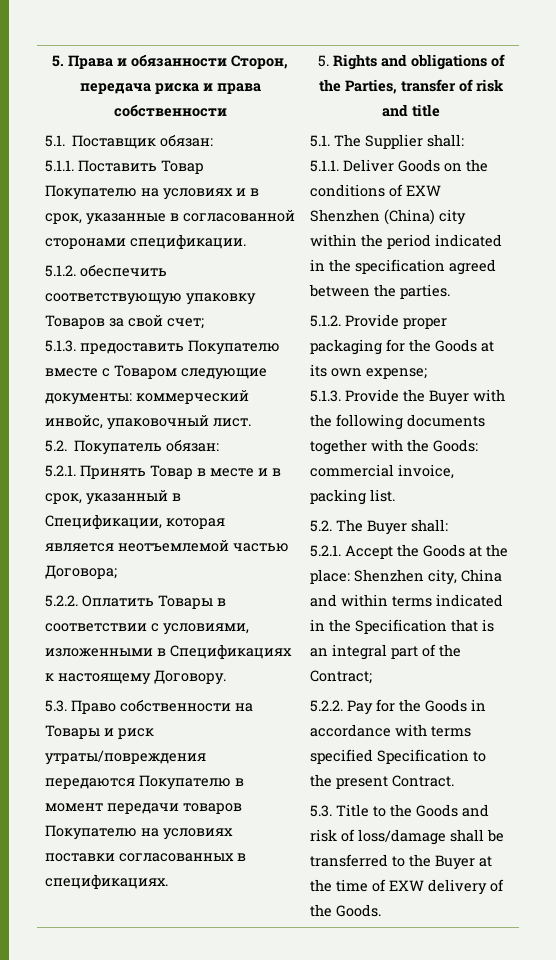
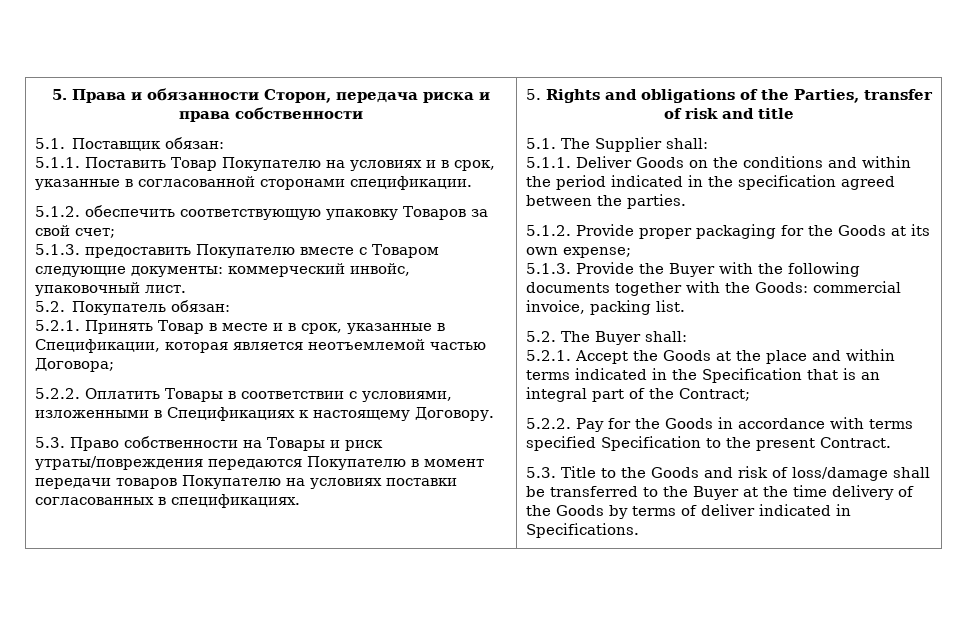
- 5.2.1. Принять Товар в месте и в срок, указанный в Спецификации, которая является неотъемлемой частью Договора;
+ 5.2.1. Принять Товар в месте и в срок, указанные в Спецификации, которая является неотъемлемой частью Договора;
- 5.1.1. Deliver Goods on the conditions of EXW Shenzhen (China) city within the period indicated in the specification agreed between the parties.
+ 5.1.1. Deliver Goods on the conditions and within the period indicated in the specification agreed between the parties.
- 5.2.1. Accept the Goods at the place: Shenzhen city, China and within terms indicated in the Specification that is an integral part of the Contract;
+ 5.2.1. Accept the Goods at the place and within terms indicated in the Specification that is an integral part of the Contract;
- 5.3. Title to the Goods and risk of loss/damage shall be transferred to the Buyer at the time of EXW delivery of the Goods.
+ 5.3. Title to the Goods and risk of loss/damage shall be transferred to the Buyer at the time delivery of the Goods by terms of deliver indicated in Specifications.

